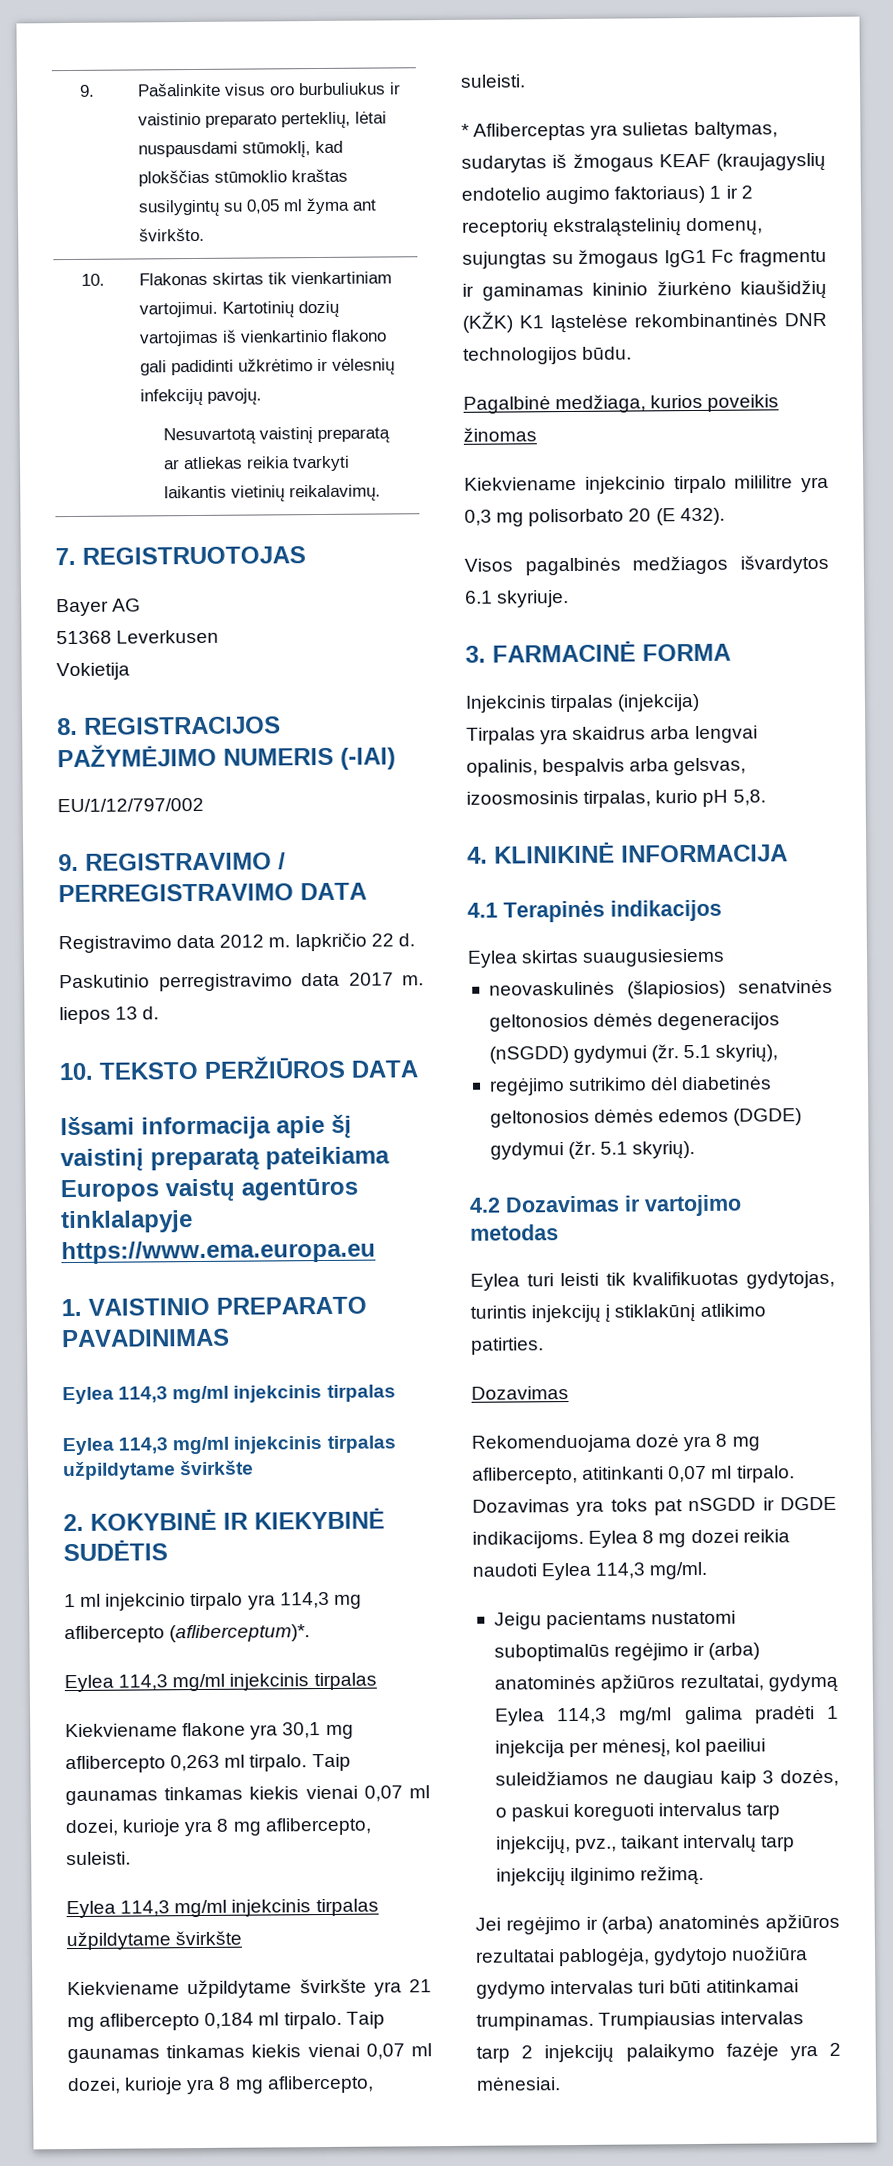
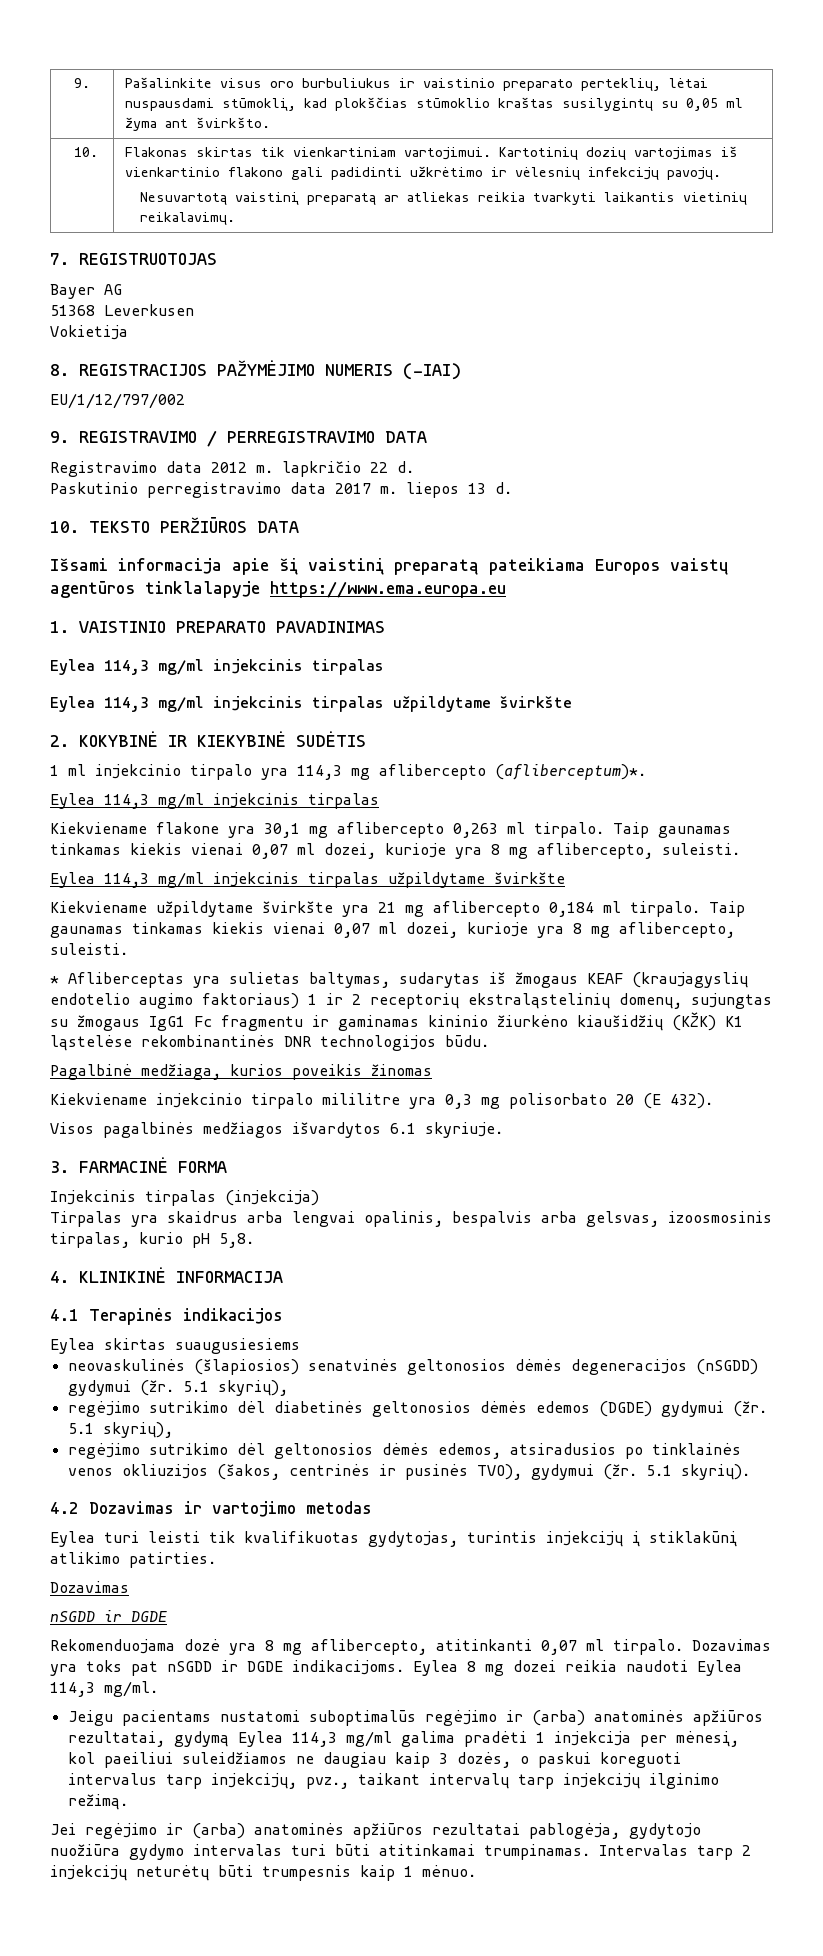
- regėjimo sutrikimo dėl diabetinės geltonosios dėmės edemos (DGDE) gydymui (žr. 5.1 skyrių).
+ regėjimo sutrikimo dėl diabetinės geltonosios dėmės edemos (DGDE) gydymui (žr. 5.1 skyrių),
+ regėjimo sutrikimo dėl geltonosios dėmės edemos, atsiradusios po tinklainės venos okliuzijos (šakos, centrinės ir pusinės TVO), gydymui (žr. 5.1 skyrių).
  Eylea turi leisti tik kvalifikuotas gydytojas, turintis injekcijų į stiklakūnį atlikimo patirties.
  Dozavimas
+ nSGDD ir DGDE
- Trumpiausias intervalas tarp 2 injekcijų palaikymo fazėje yra 2 mėnesiai.
+ Intervalas tarp 2 injekcijų neturėtų būti trumpesnis kaip 1 mėnuo.

